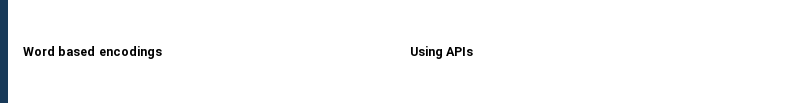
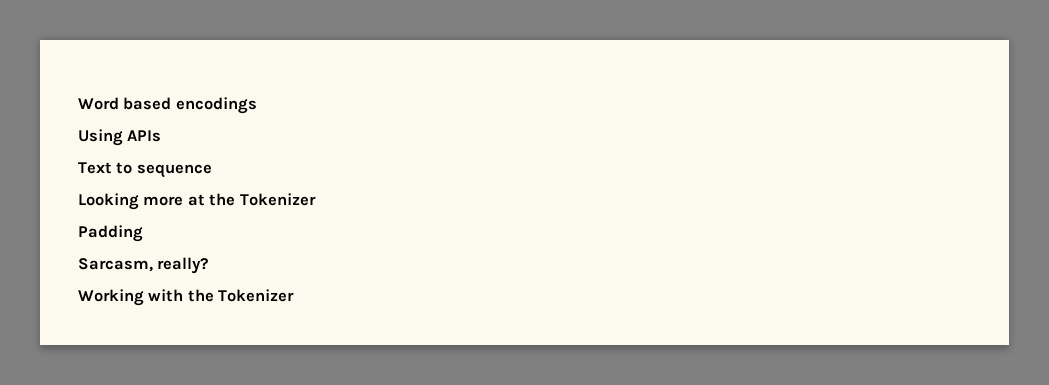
+ Text to sequence
+ Looking more at the Tokenizer
+ Padding
+ Sarcasm, really?
+ Working with the Tokenizer

